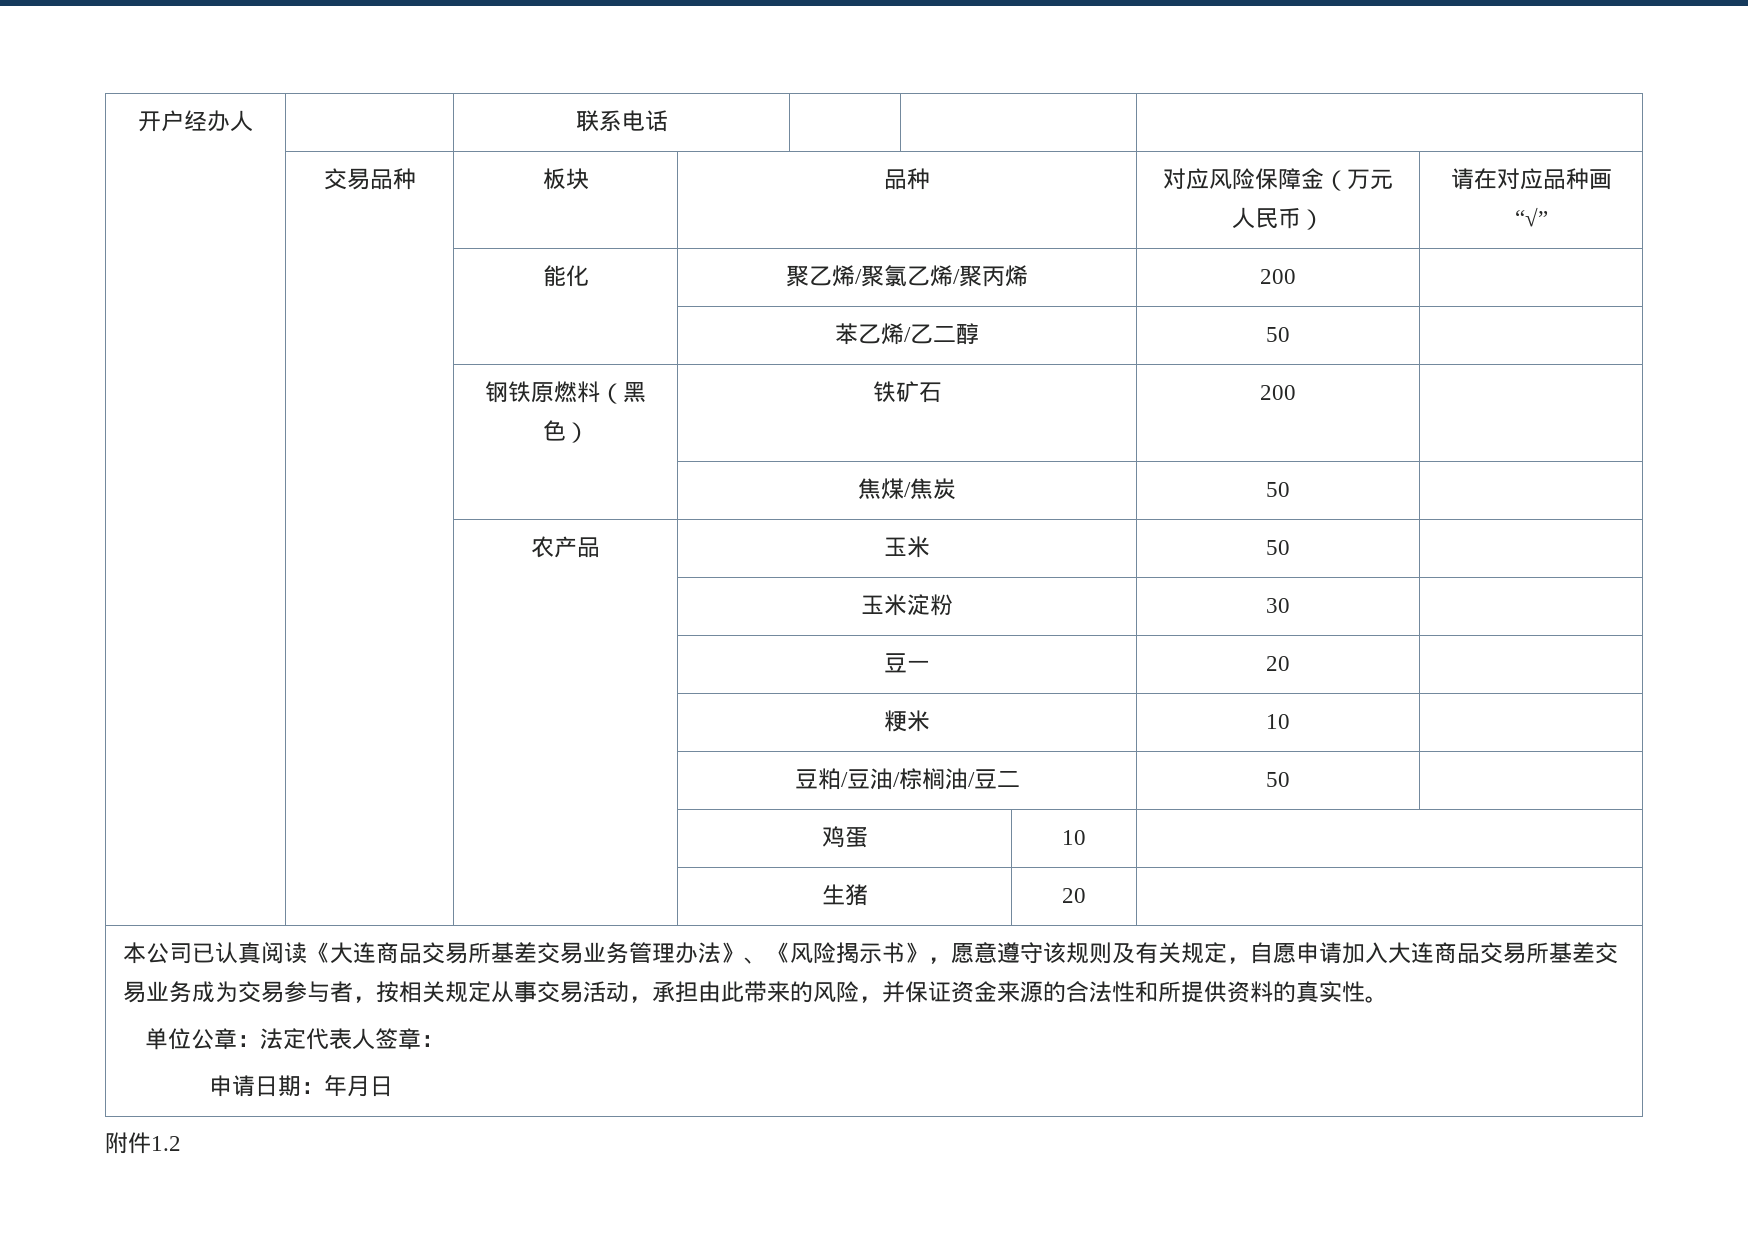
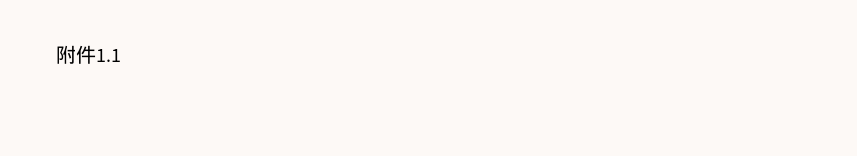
- 开户经办人 | | 联系电话 | | |
- | 交易品种 | 板块 | 品种 | 对应风险保障金（万元人民币） | 请在对应品种画“√”
- | | 能化 | 聚乙烯/聚氯乙烯/聚丙烯 | 200 |
- | | | 苯乙烯/乙二醇 | 50 |
- | | 钢铁原燃料（黑色） | 铁矿石 | 200 |
- | | | 焦煤/焦炭 | 50 |
- | | 农产品 | 玉米 | 50 |
- | | | 玉米淀粉 | 30 |
- | | | 豆一 | 20 |
- | | | 粳米 | 10 |
- | | | 豆粕/豆油/棕榈油/豆二 | 50 |
- | | | 鸡蛋 | 10 |
- | | | 生猪 | 20 |
- 本公司已认真阅读《大连商品交易所基差交易业务管理办法》、《风险揭示书》，愿意遵守该规则及有关规定，自愿申请加入大连商品交易所基差交易业务成为交易参与者，按相关规定从事交易活动，承担由此带来的风险，并保证资金来源的合法性和所提供资料的真实性。
- 单位公章：法定代表人签章：
- 申请日期：年月日
- 附件1.2
+ 附件1.1

